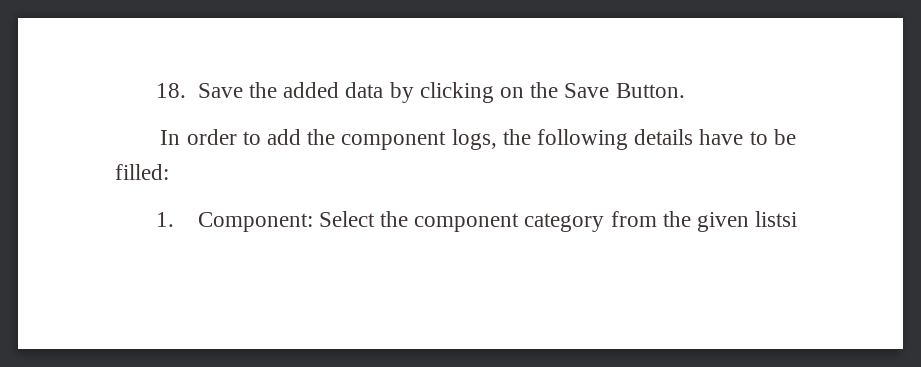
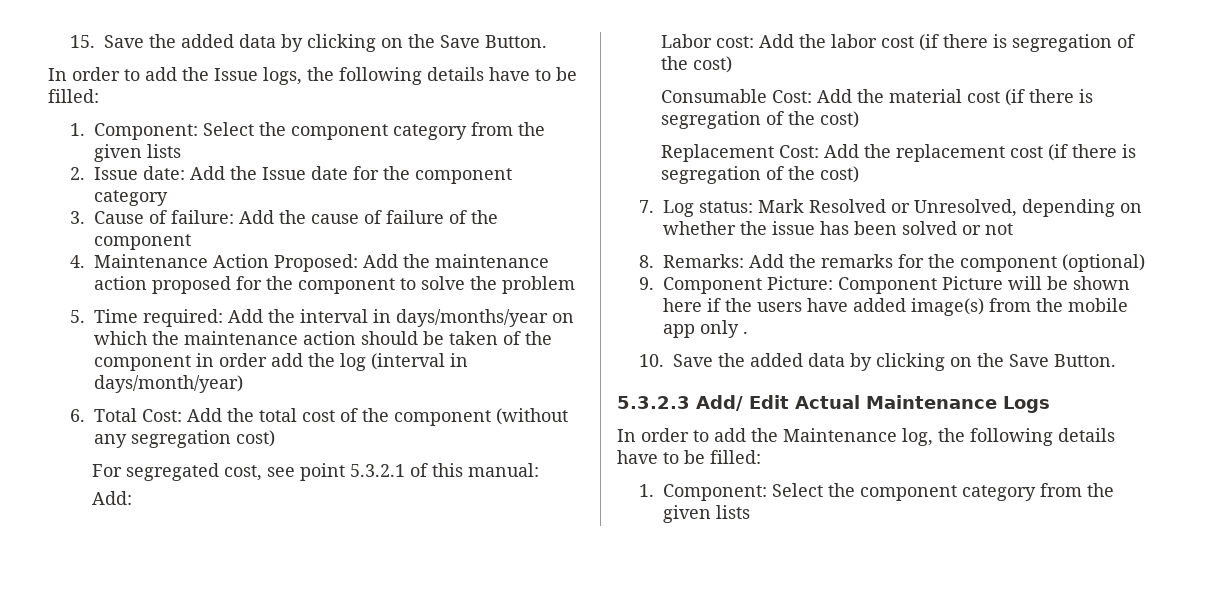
- 18. Save the added data by clicking on the Save Button.
+ 15. Save the added data by clicking on the Save Button.
- In order to add the component logs, the following details have to be filled:
- 1. Component: Select the component category from the given listsi
+ In order to add the Issue logs, the following details have to be filled:
+ 1. Component: Select the component category from the given lists
+ 2. Issue date: Add the Issue date for the component category
+ 3. Cause of failure: Add the cause of failure of the component
+ 4. Maintenance Action Proposed: Add the maintenance action proposed for the component to solve the problem
+ 5. Time required: Add the interval in days/months/year on which the maintenance action should be taken of the component in order add the log (interval in days/month/year)
+ 6. Total Cost: Add the total cost of the component (without any segregation cost)
+ For segregated cost, see point 5.3.2.1 of this manual:
+ Add:
+ Labor cost: Add the labor cost (if there is segregation of the cost)
+ Consumable Cost: Add the material cost (if there is segregation of the cost)
+ Replacement Cost: Add the replacement cost (if there is segregation of the cost)
+ 7. Log status: Mark Resolved or Unresolved, depending on whether the issue has been solved or not
+ 8. Remarks: Add the remarks for the component (optional)
+ 9. Component Picture: Component Picture will be shown here if the users have added image(s) from the mobile app only .
+ 10. Save the added data by clicking on the Save Button.
+ 5.3.2.3 Add/ Edit Actual Maintenance Logs
+ In order to add the Maintenance log, the following details have to be filled:
+ 1. Component: Select the component category from the given lists

